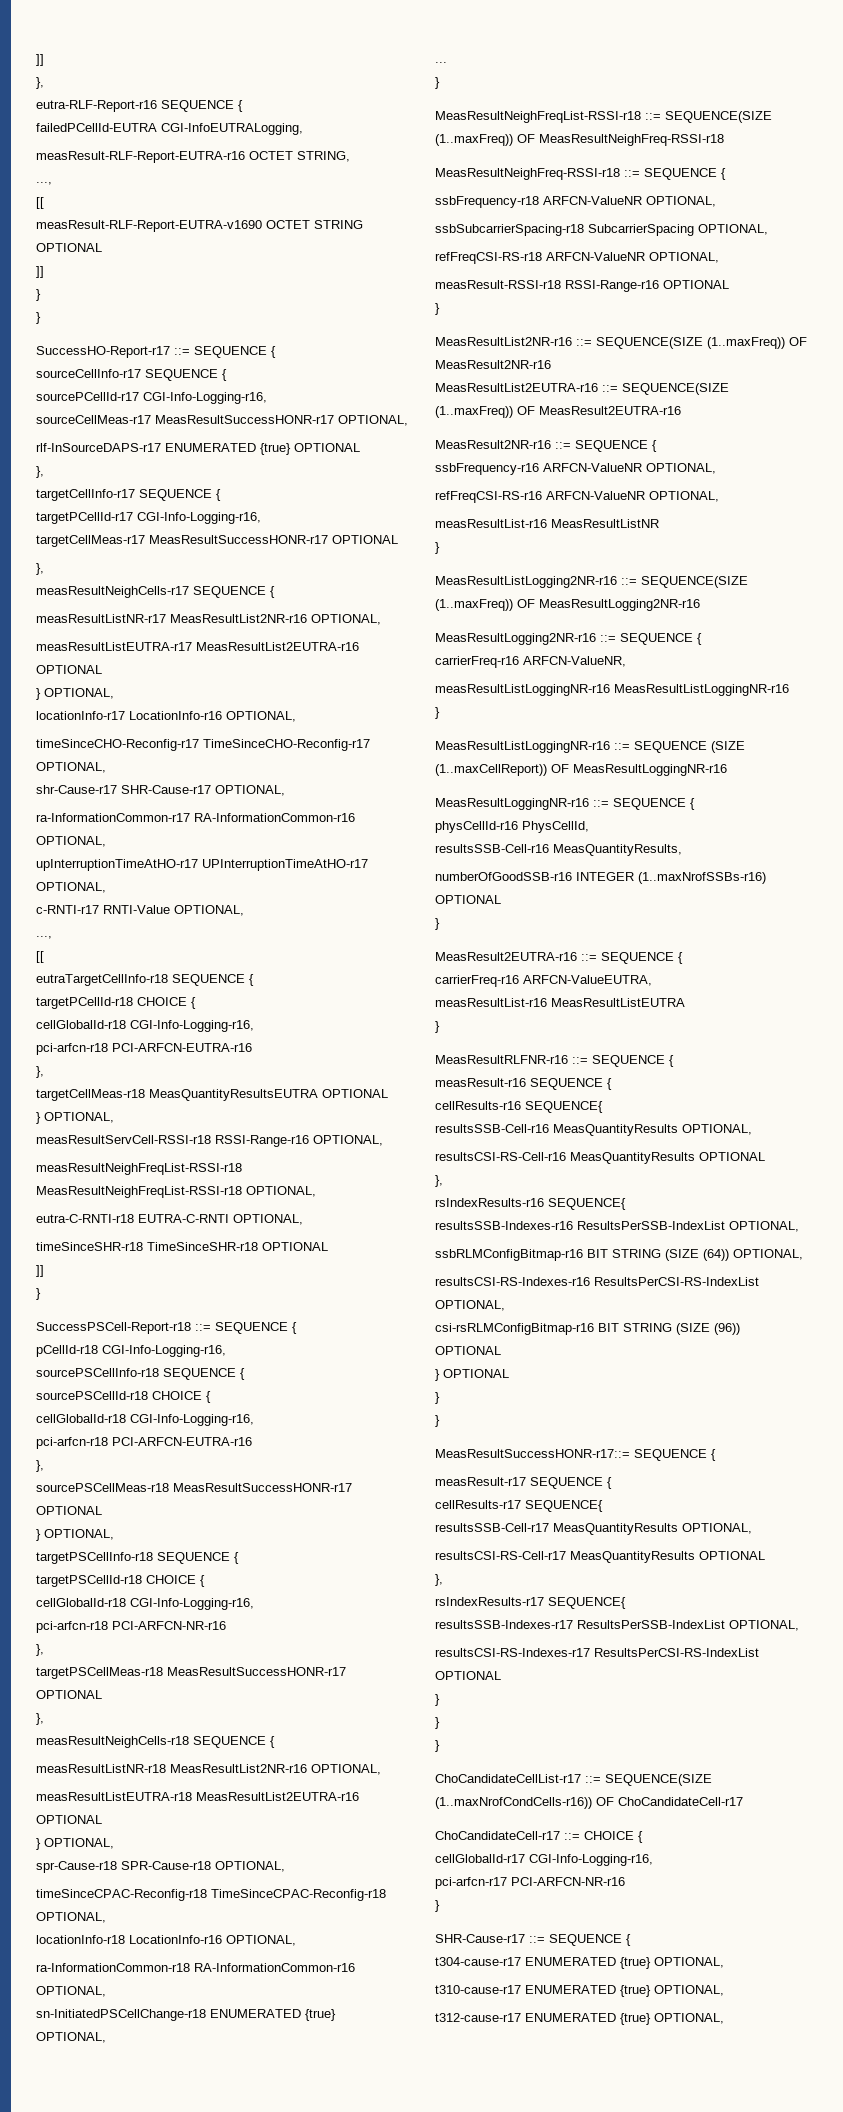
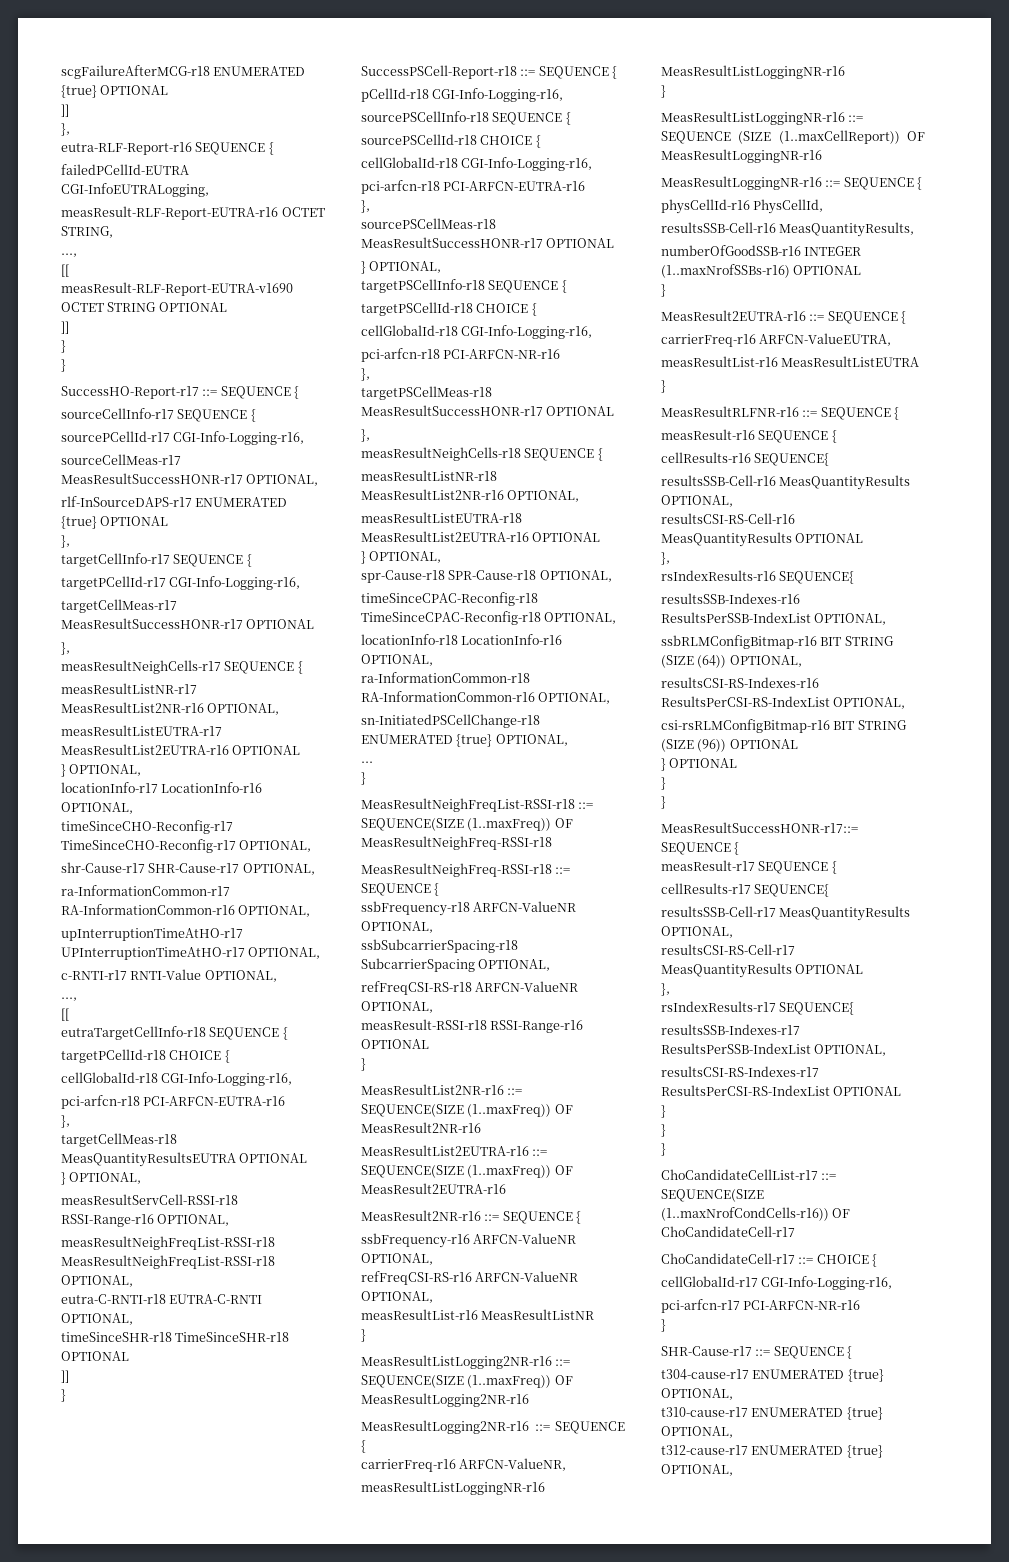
+ scgFailureAfterMCG-r18 ENUMERATED {true} OPTIONAL

